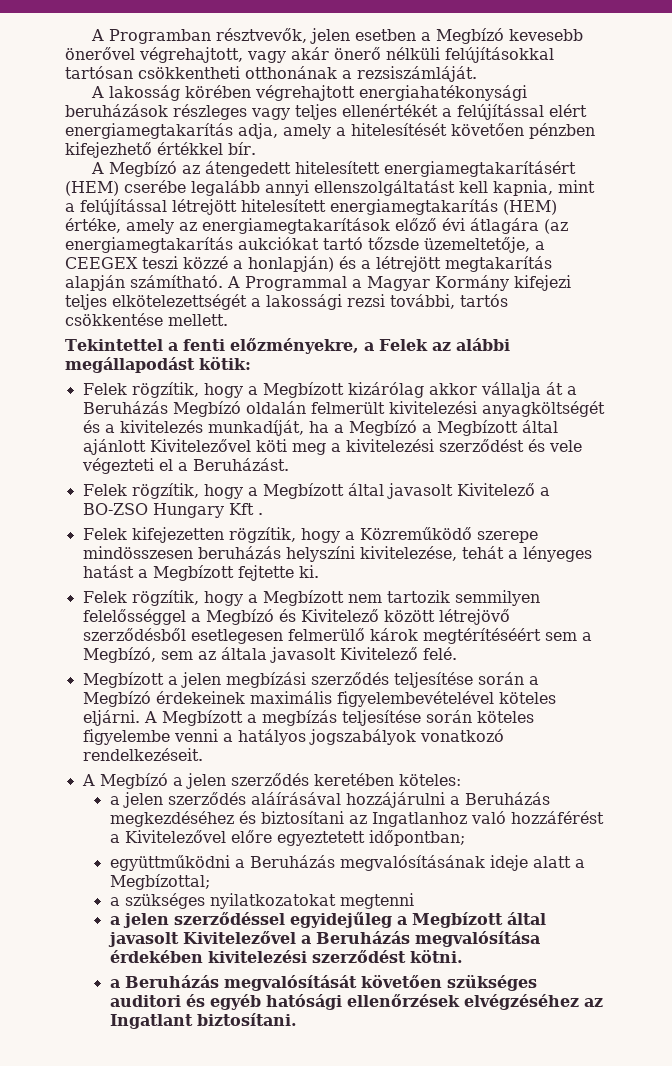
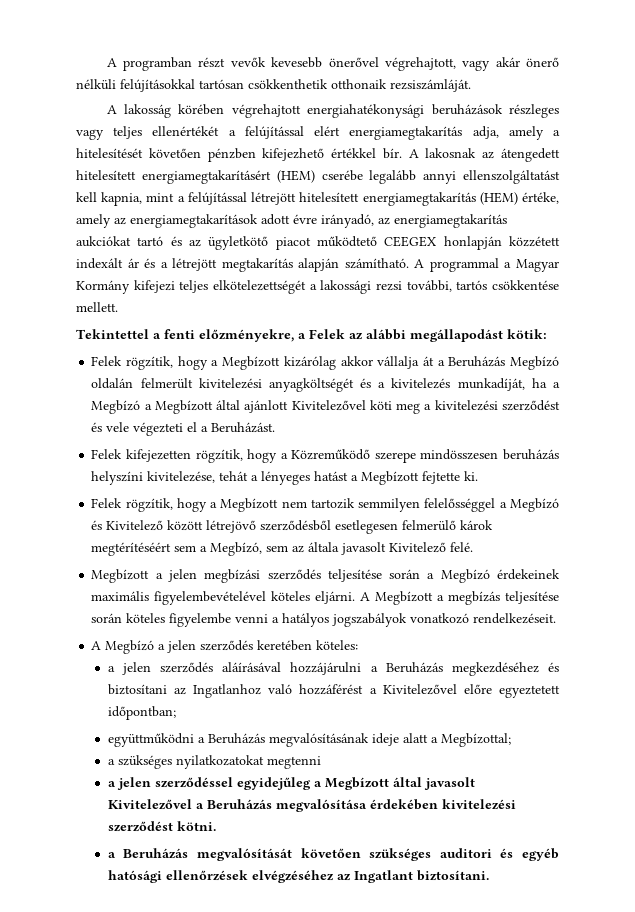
- A Programban résztvevők, jelen esetben a Megbízó kevesebb önerővel végrehajtott, vagy akár önerő nélküli felújításokkal tartósan csökkentheti otthonának a rezsiszámláját.
+ A programban részt vevők kevesebb önerővel végrehajtott, vagy akár önerő nélküli felújításokkal tartósan csökkenthetik otthonaik rezsiszámláját.
- A lakosság körében végrehajtott energiahatékonysági beruházások részleges vagy teljes ellenértékét a felújítással elért energiamegtakarítás adja, amely a hitelesítését követően pénzben kifejezhető értékkel bír.
- A Megbízó az átengedett hitelesített energiamegtakarításért (HEM) cserébe legalább annyi ellenszolgáltatást kell kapnia, mint a felújítással létrejött hitelesített energiamegtakarítás (HEM) értéke, amely az energiamegtakarítások előző évi átlagára (az energiamegtakarítás aukciókat tartó tőzsde üzemeltetője, a CEEGEX teszi közzé a honlapján) és a létrejött megtakarítás alapján számítható.
+ A lakosság körében végrehajtott energiahatékonysági beruházások részleges vagy teljes ellenértékét a felújítással elért energiamegtakarítás adja, amely a hitelesítését követően pénzben kifejezhető értékkel bír. A lakosnak az átengedett hitelesített energiamegtakarításért (HEM) cserébe legalább annyi ellenszolgáltatást kell kapnia, mint a felújítással létrejött hitelesített energiamegtakarítás (HEM) értéke, amely az energiamegtakarítások adott évre irányadó, az energiamegtakarítás aukciókat tartó és az ügyletkötő piacot működtető CEEGEX honlapján közzétett indexált ár és a létrejött megtakarítás alapján számítható.
- A Programmal a Magyar Kormány kifejezi teljes elkötelezettségét a lakossági rezsi további, tartós csökkentése mellett.
+ A programmal a Magyar Kormány kifejezi teljes elkötelezettségét a lakossági rezsi további, tartós csökkentése mellett.
- Felek rögzítik, hogy a Megbízott által javasolt Kivitelező a BO-ZSO Hungary Kft .

